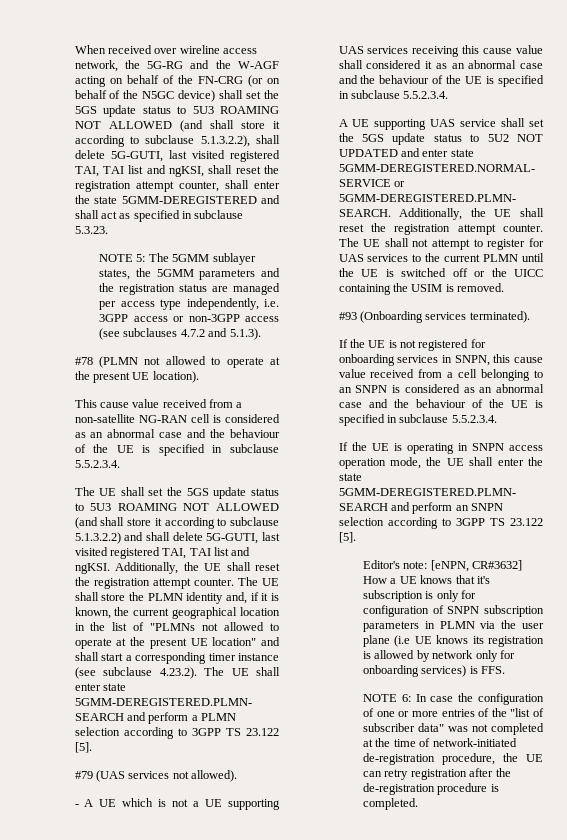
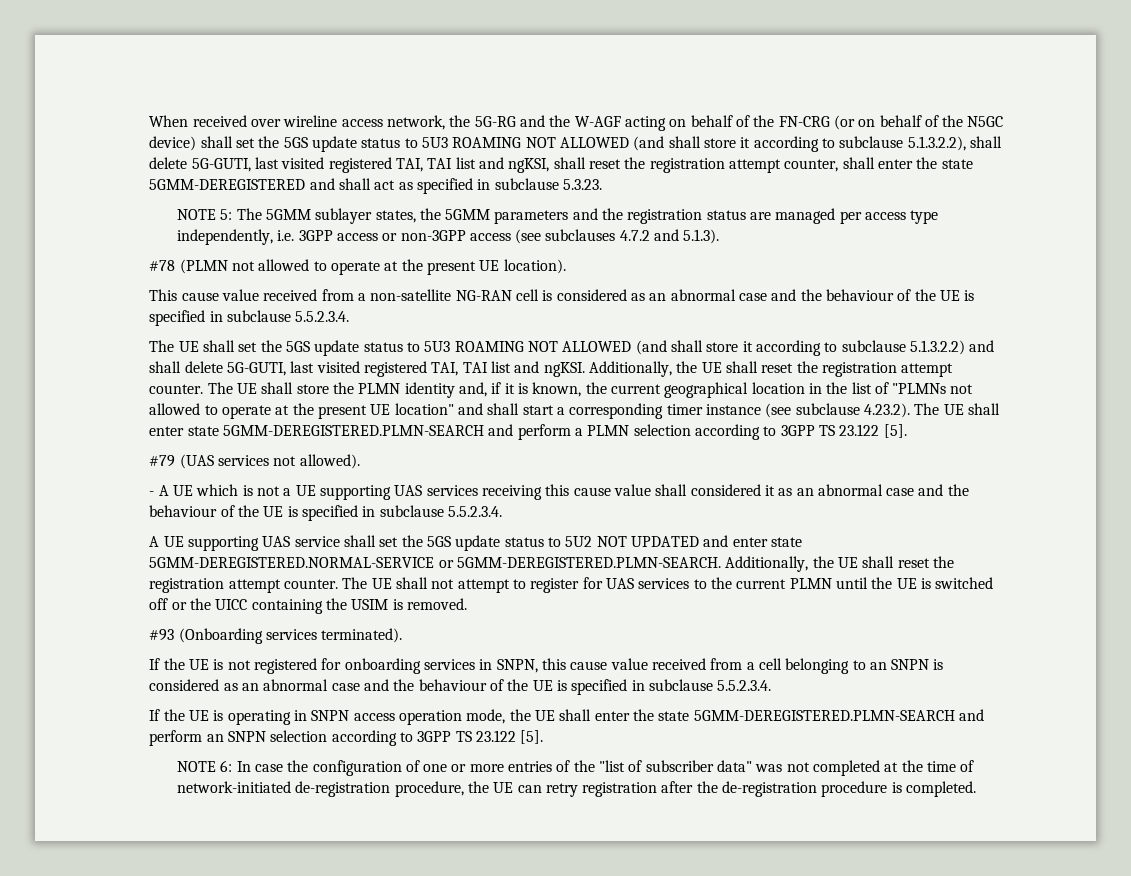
- Editor's note: [eNPN, CR#3632] How a UE knows that it's subscription is only for configuration of SNPN subscription parameters in PLMN via the user plane (i.e UE knows its registration is allowed by network only for onboarding services) is FFS.

